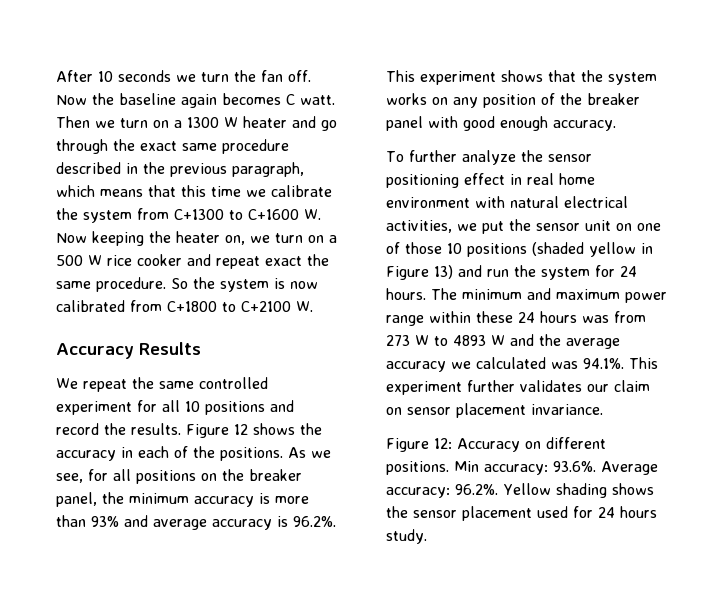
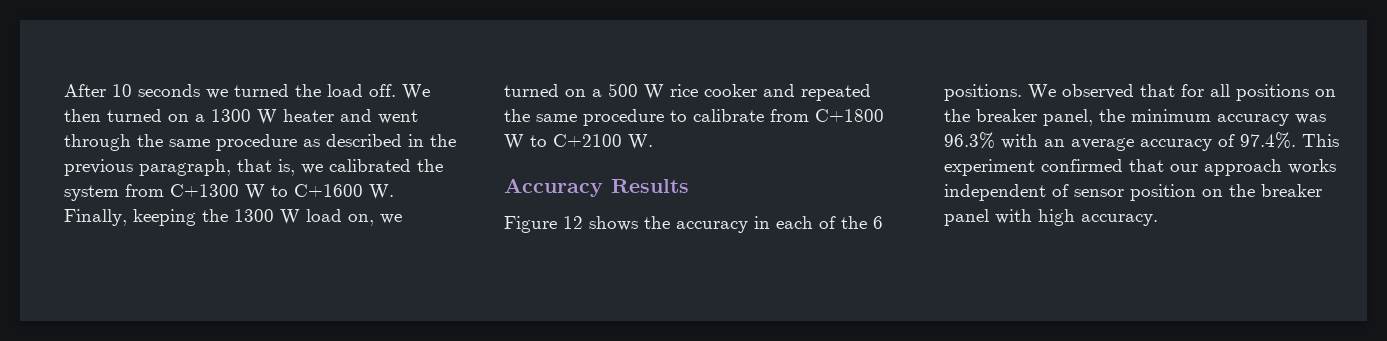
- After 10 seconds we turn the fan off. Now the baseline again becomes C watt. Then we turn on a 1300 W heater and go through the exact same procedure described in the previous paragraph, which means that this time we calibrate the system from C+1300 to C+1600 W. Now keeping the heater on, we turn on a 500 W rice cooker and repeat exact the same procedure. So the system is now calibrated from C+1800 to C+2100 W.
+ After 10 seconds we turned the load off. We then turned on a 1300 W heater and went through the same procedure as described in the previous paragraph, that is, we calibrated the system from C+1300 W to C+1600 W. Finally, keeping the 1300 W load on, we turned on a 500 W rice cooker and repeated the same procedure to calibrate from C+1800 W to C+2100 W.
- We repeat the same controlled experiment for all 10 positions and record the results. Figure 12 shows the accuracy in each of the positions. As we see, for all positions on the breaker panel, the minimum accuracy is more than 93% and average accuracy is 96.2%. This experiment shows that the system works on any position of the breaker panel with good enough accuracy.
+ Figure 12 shows the accuracy in each of the 6 positions. We observed that for all positions on the breaker panel, the minimum accuracy was 96.3% with an average accuracy of 97.4%. This experiment confirmed that our approach works independent of sensor position on the breaker panel with high accuracy.
- To further analyze the sensor positioning effect in real home environment with natural electrical activities, we put the sensor unit on one of those 10 positions (shaded yellow in Figure 13) and run the system for 24 hours. The minimum and maximum power range within these 24 hours was from 273 W to 4893 W and the average accuracy we calculated was 94.1%. This experiment further validates our claim on sensor placement invariance.
- Figure 12: Accuracy on different positions. Min accuracy: 93.6%. Average accuracy: 96.2%. Yellow shading shows the sensor placement used for 24 hours study.

